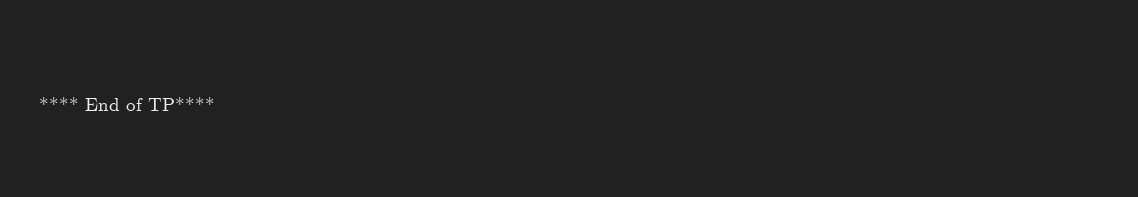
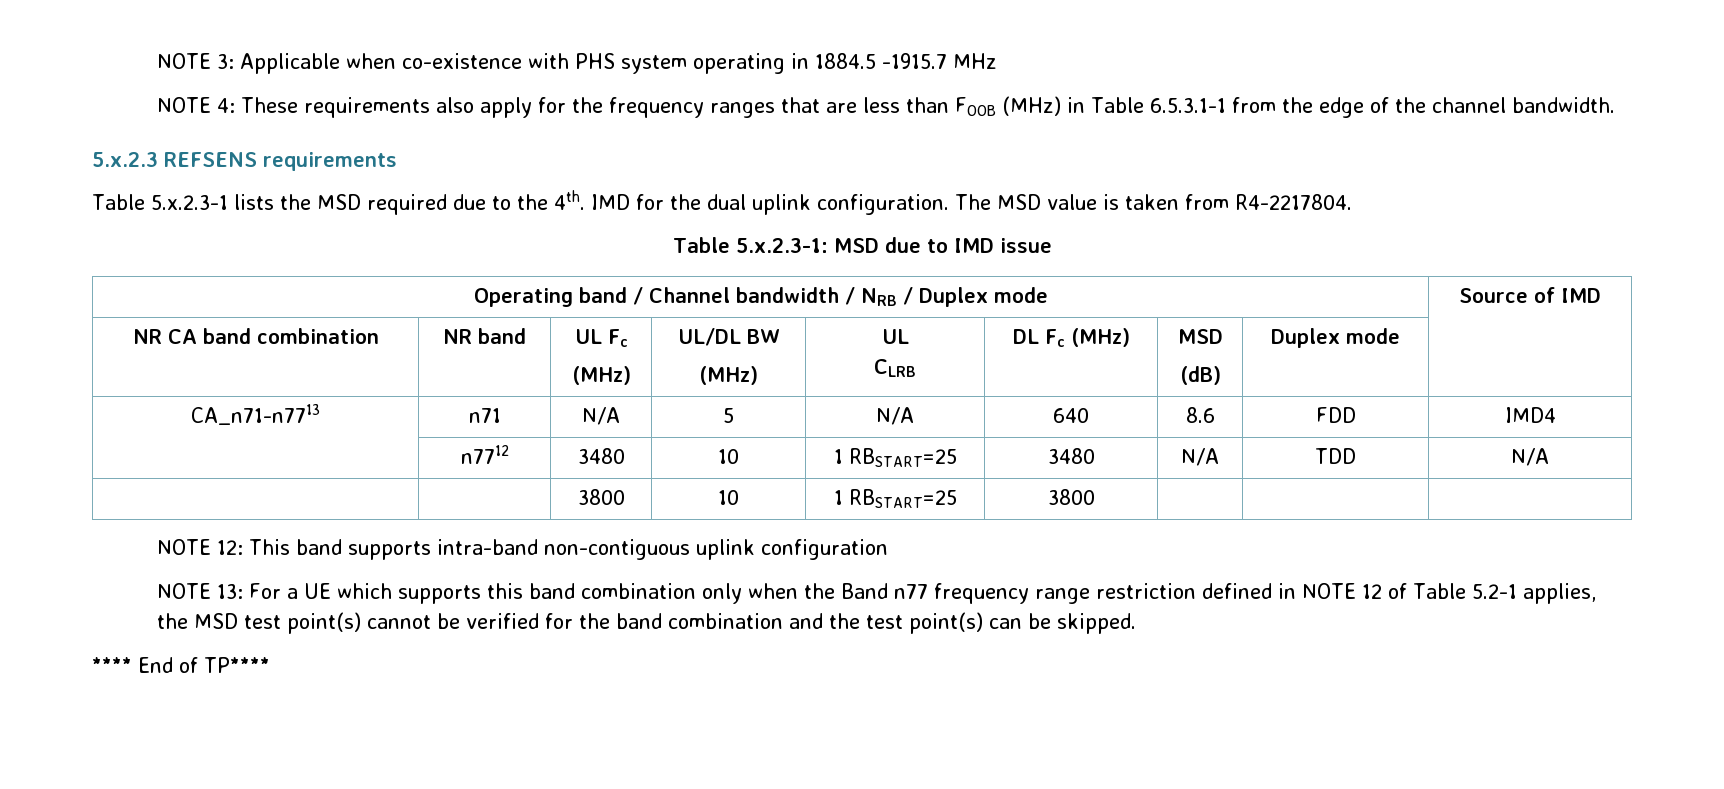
+ NOTE 3: Applicable when co-existence with PHS system operating in 1884.5 -1915.7 MHz
+ NOTE 4: These requirements also apply for the frequency ranges that are less than FOOB (MHz) in Table 6.5.3.1-1 from the edge of the channel bandwidth.
+ 5.x.2.3 REFSENS requirements
+ Table 5.x.2.3-1 lists the MSD required due to the 4th. IMD for the dual uplink configuration. The MSD value is taken from R4-2217804.
+ Table 5.x.2.3-1: MSD due to IMD issue
+ Operating band / Channel bandwidth / NRB / Duplex mode | Source of IMD
+ NR CA band combination | NR band | UL Fc
+ (MHz) | UL/DL BW
+ (MHz) | UL
+ CLRB | DL Fc (MHz) | MSD
+ (dB) | Duplex mode |
+ CA_n71-n7713 | n71 | N/A | 5 | N/A | 640 | 8.6 | FDD | IMD4
+ | n7712 | 3480 | 10 | 1 RBSTART=25 | 3480 | N/A | TDD | N/A
+ | | 3800 | 10 | 1 RBSTART=25 | 3800 | | |
+ NOTE 12: This band supports intra-band non-contiguous uplink configuration
+ NOTE 13: For a UE which supports this band combination only when the Band n77 frequency range restriction defined in NOTE 12 of Table 5.2-1 applies, the MSD test point(s) cannot be verified for the band combination and the test point(s) can be skipped.

